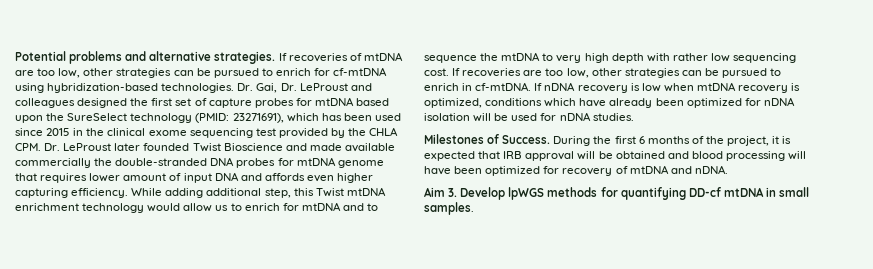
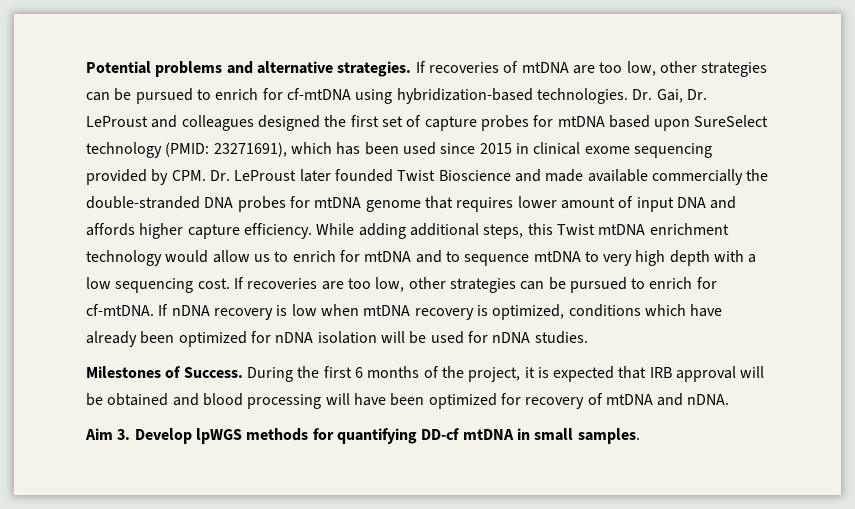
- Dr. Gai, Dr. LeProust and colleagues designed the first set of capture probes for mtDNA based upon the SureSelect technology (PMID:
+ Dr. Gai, Dr. LeProust and colleagues designed the first set of capture probes for mtDNA based upon SureSelect technology (PMID:
- 23271691), which has been used since 2015 in the clinical exome sequencing test provided by the CHLA CPM. Dr. LeProust later founded Twist Bioscience and made available commercially the double-stranded DNA probes for mtDNA genome that requires lower amount of input DNA and affords even higher capturing efficiency.
+ 23271691), which has been used since 2015 in clinical exome sequencing provided by CPM. Dr. LeProust later founded Twist Bioscience and made available commercially the double-stranded DNA probes for mtDNA genome that requires lower amount of input DNA and affords higher capture efficiency.
- While adding additional step, this Twist mtDNA enrichment technology would allow us to enrich for mtDNA and to sequence the mtDNA to very high depth with rather low sequencing cost.
+ While adding additional steps, this Twist mtDNA enrichment technology would allow us to enrich for mtDNA and to sequence mtDNA to very high depth with a low sequencing cost.
- If recoveries are too low, other strategies can be pursued to enrich in cf-mtDNA.
+ If recoveries are too low, other strategies can be pursued to enrich for cf-mtDNA.

